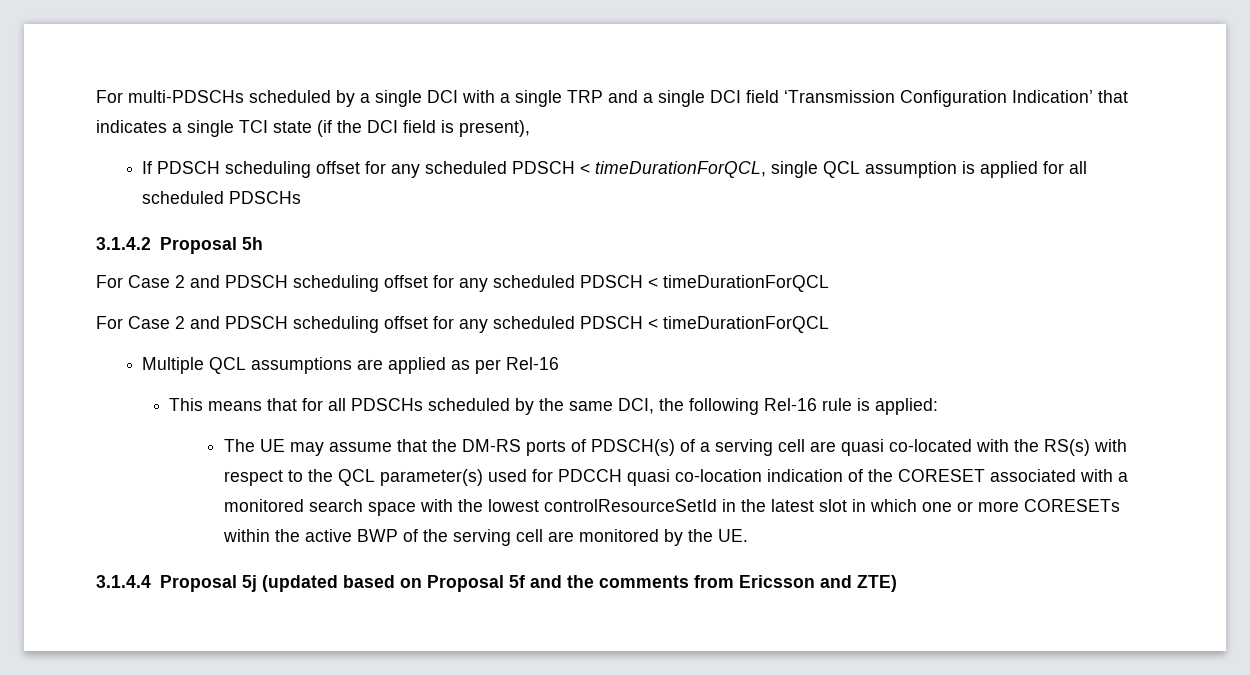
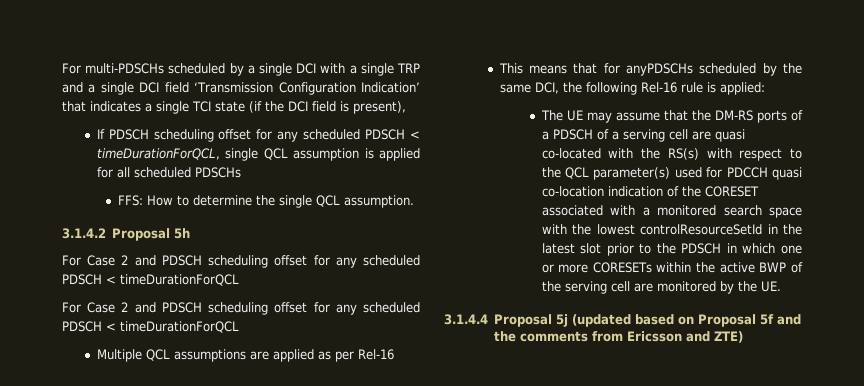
+ FFS: How to determine the single QCL assumption.
- This means that for all PDSCHs scheduled by the same DCI, the following Rel-16 rule is applied:
+ This means that for anyPDSCHs scheduled by the same DCI, the following Rel-16 rule is applied:
- The UE may assume that the DM-RS ports of PDSCH(s) of a serving cell are quasi co-located with the RS(s) with respect to the QCL parameter(s) used for PDCCH quasi co-location indication of the CORESET associated with a monitored search space with the lowest controlResourceSetId in the latest slot in which one or more CORESETs within the active BWP of the serving cell are monitored by the UE.
+ The UE may assume that the DM-RS ports of a PDSCH of a serving cell are quasi co-located with the RS(s) with respect to the QCL parameter(s) used for PDCCH quasi co-location indication of the CORESET associated with a monitored search space with the lowest controlResourceSetId in the latest slot prior to the PDSCH in which one or more CORESETs within the active BWP of the serving cell are monitored by the UE.

